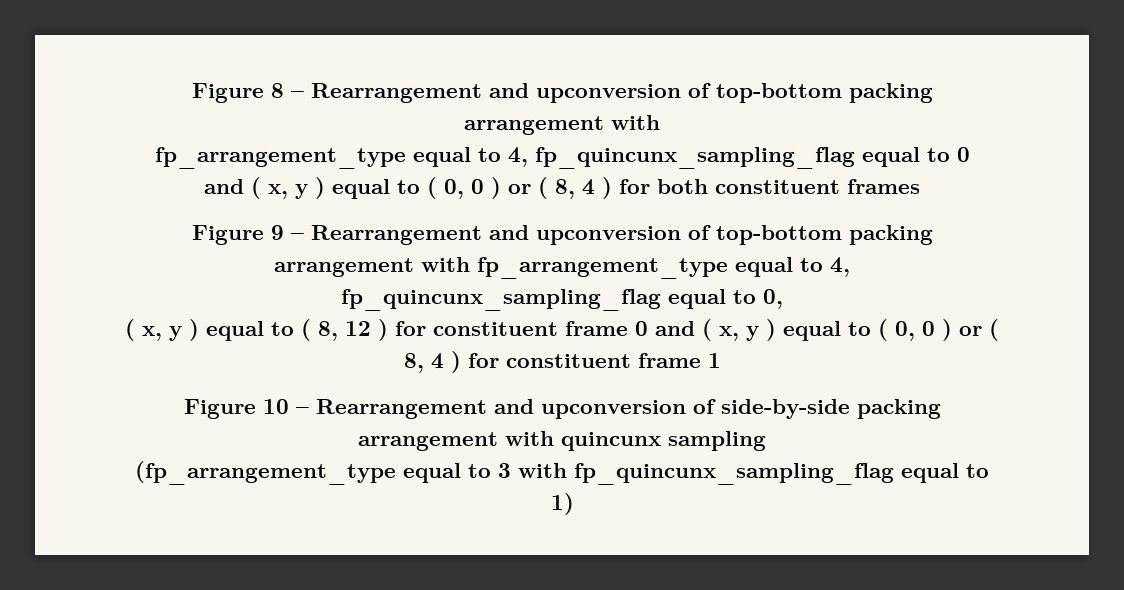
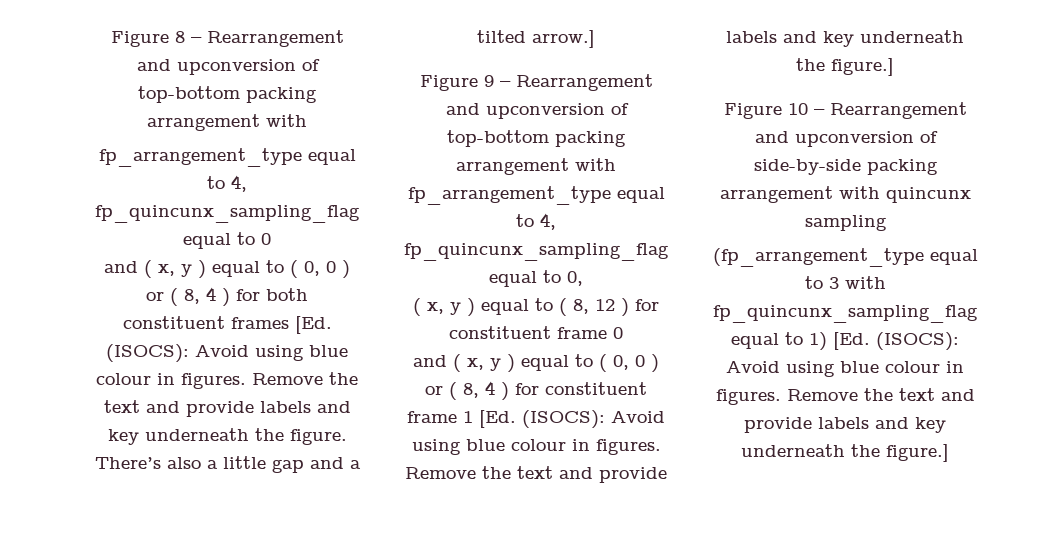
- and ( x, y ) equal to ( 0, 0 ) or ( 8, 4 ) for both constituent frames
+ and ( x, y ) equal to ( 0, 0 ) or ( 8, 4 ) for both constituent frames [Ed. (ISOCS): Avoid using blue colour in figures. Remove the text and provide labels and key underneath the figure. There’s also a little gap and a tilted arrow.]
- ( x, y ) equal to ( 8, 12 ) for constituent frame 0 and ( x, y ) equal to ( 0, 0 ) or ( 8, 4 ) for constituent frame 1
+ ( x, y ) equal to ( 8, 12 ) for constituent frame 0
+ and ( x, y ) equal to ( 0, 0 ) or ( 8, 4 ) for constituent frame 1 [Ed. (ISOCS): Avoid using blue colour in figures. Remove the text and provide labels and key underneath the figure.]
- (fp_arrangement_type equal to 3 with fp_quincunx_sampling_flag equal to 1)
+ (fp_arrangement_type equal to 3 with fp_quincunx_sampling_flag equal to 1) [Ed. (ISOCS): Avoid using blue colour in figures. Remove the text and provide labels and key underneath the figure.]

